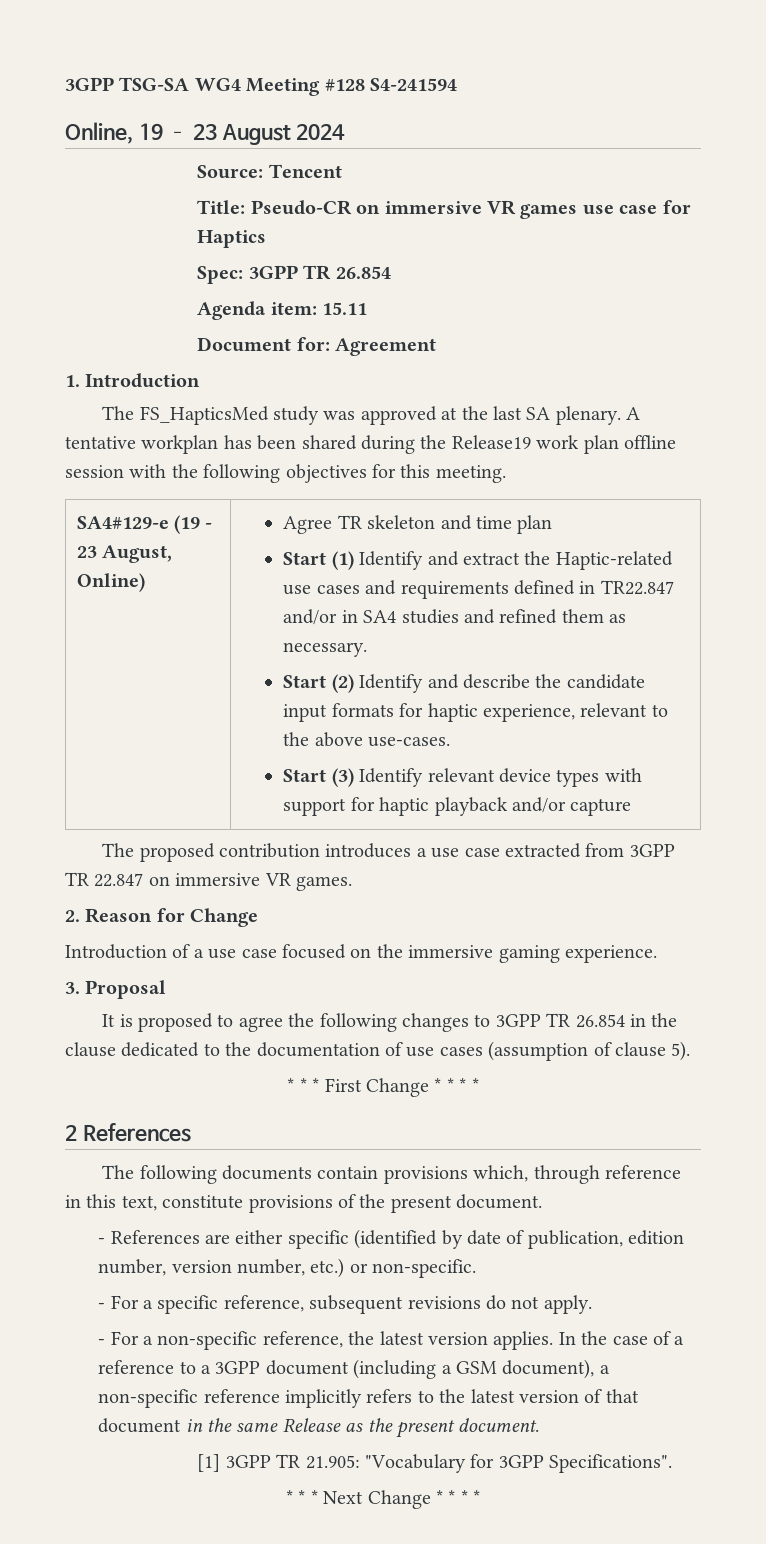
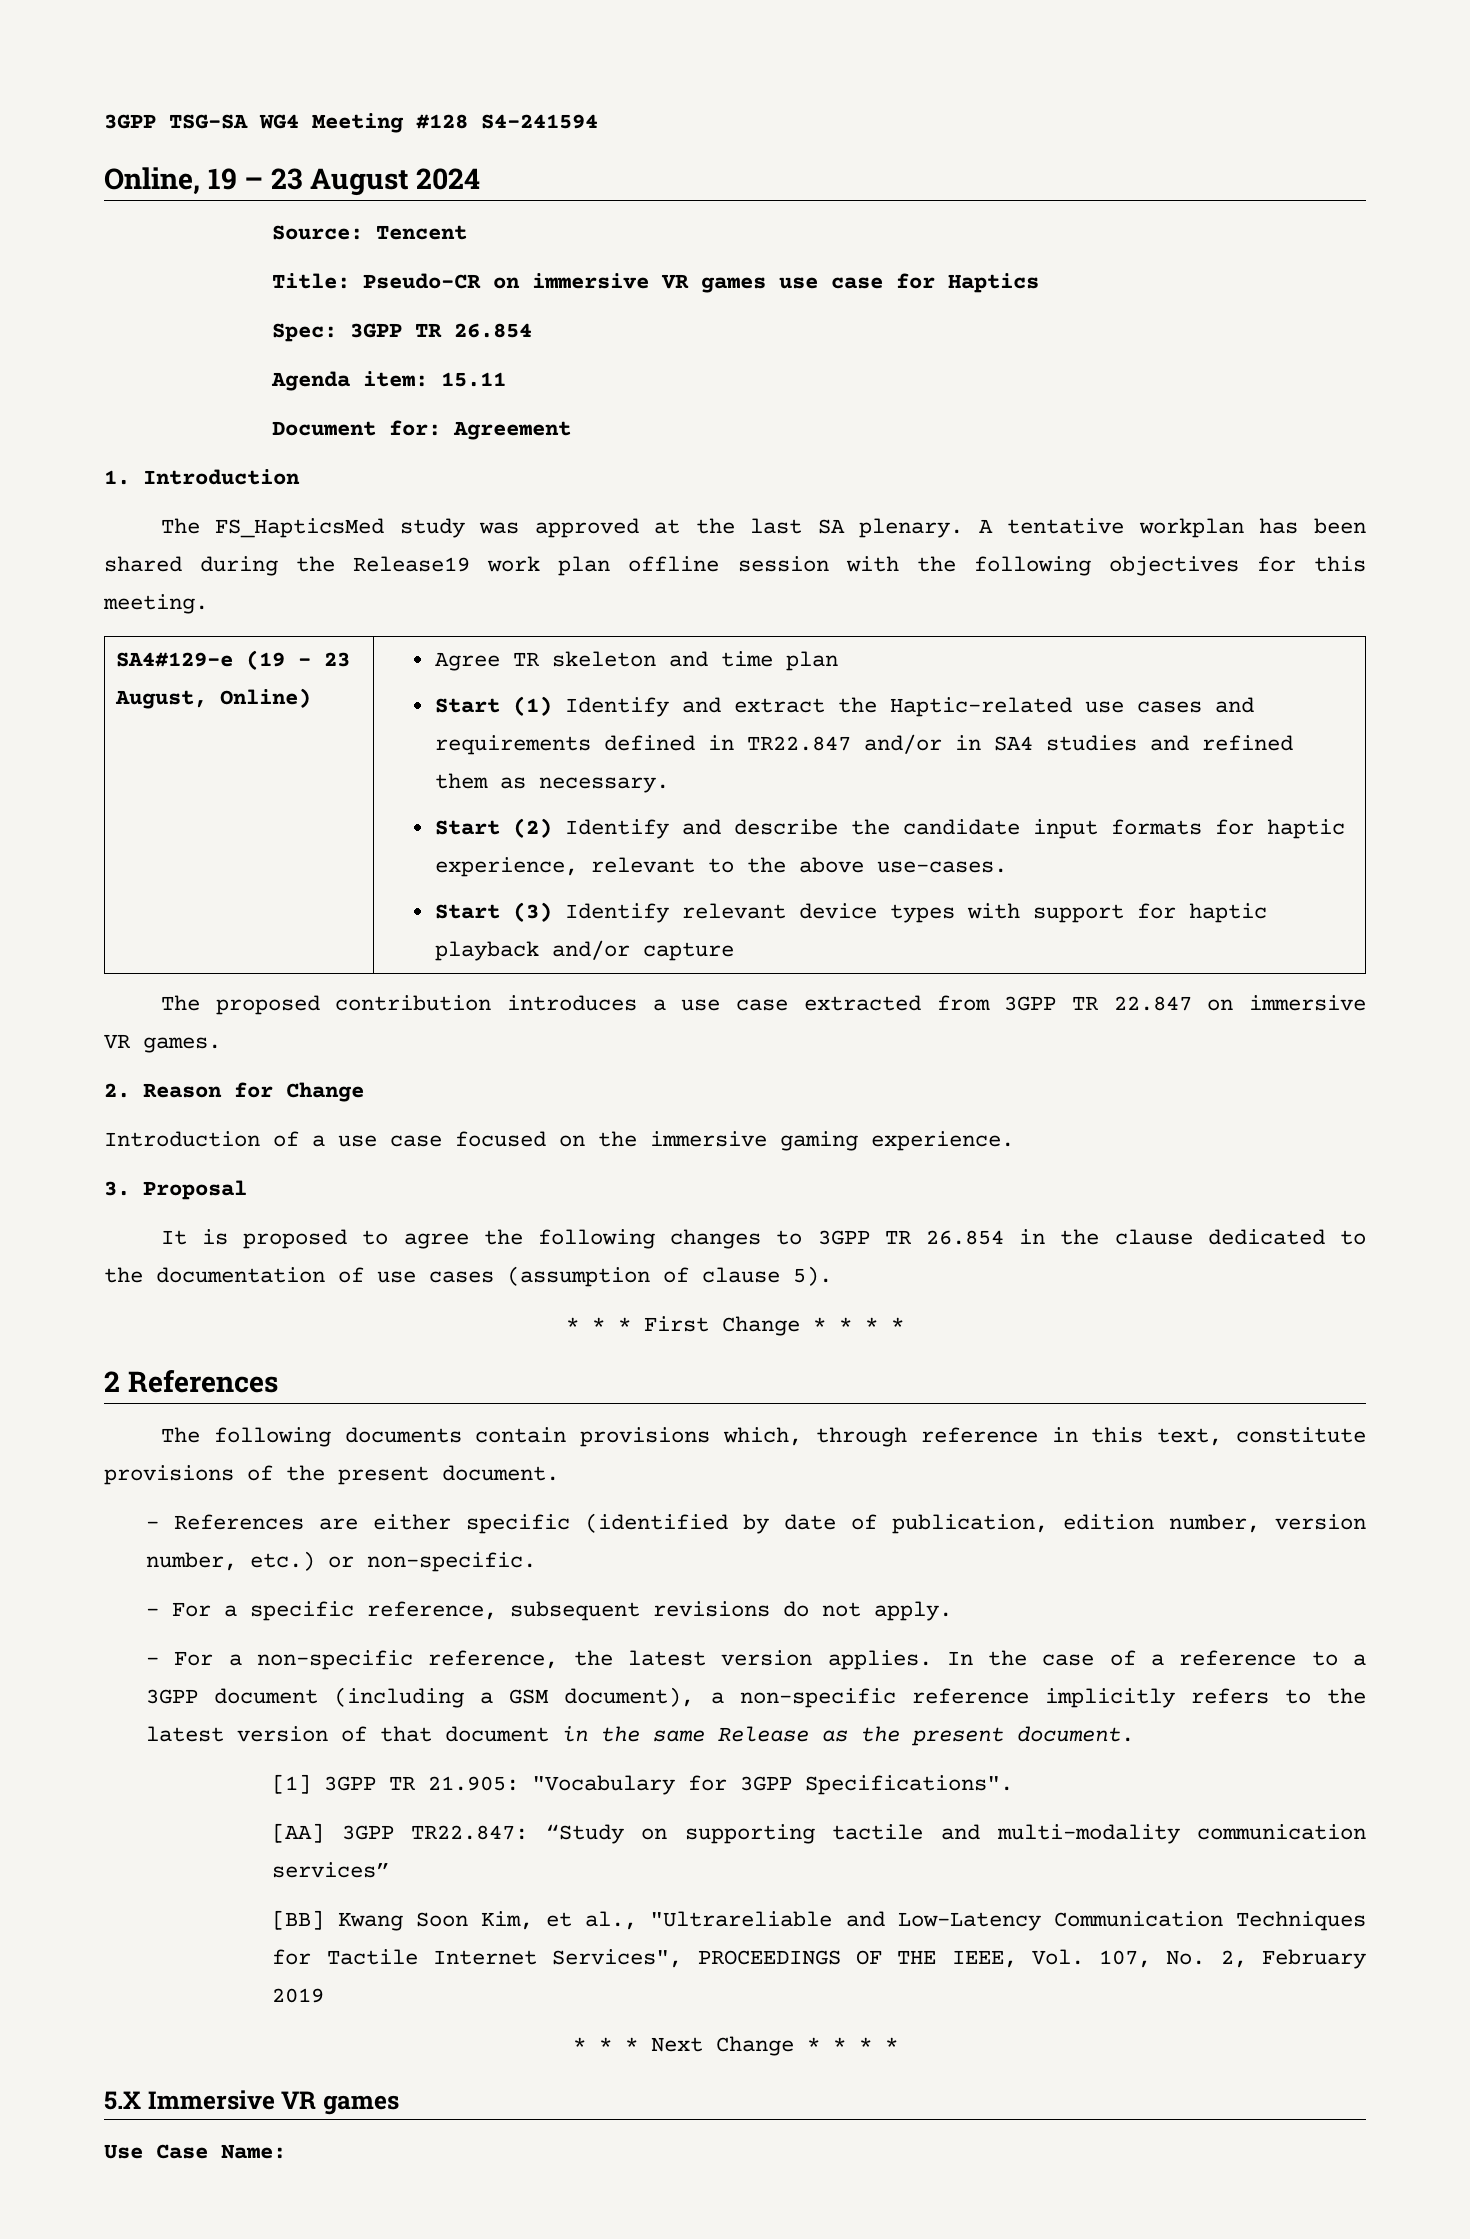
+ [AA] 3GPP TR22.847: “Study on supporting tactile and multi-modality communication services”
+ [BB] Kwang Soon Kim, et al., "Ultrareliable and Low-Latency Communication Techniques for Tactile Internet Services", PROCEEDINGS OF THE IEEE, Vol. 107, No. 2, February 2019
+ 5.X Immersive VR games
+ Use Case Name:

